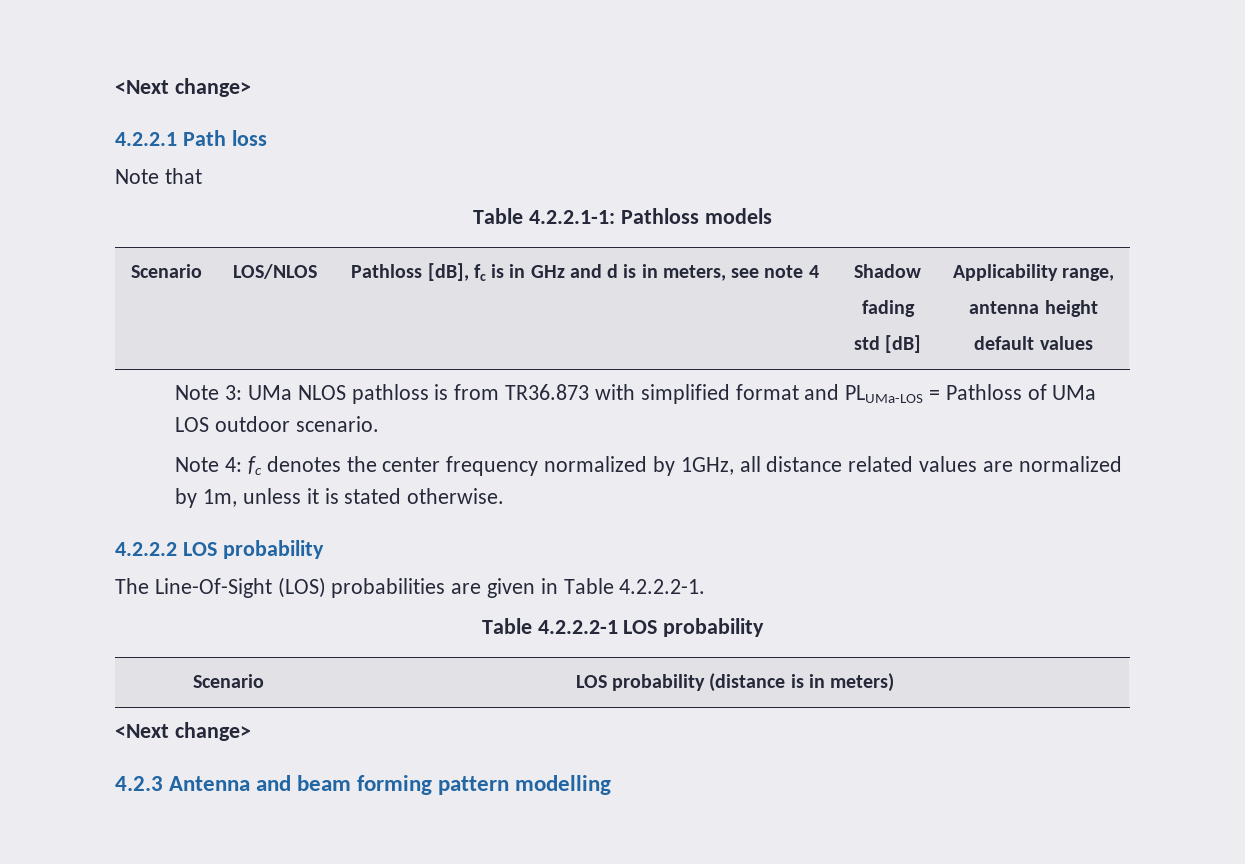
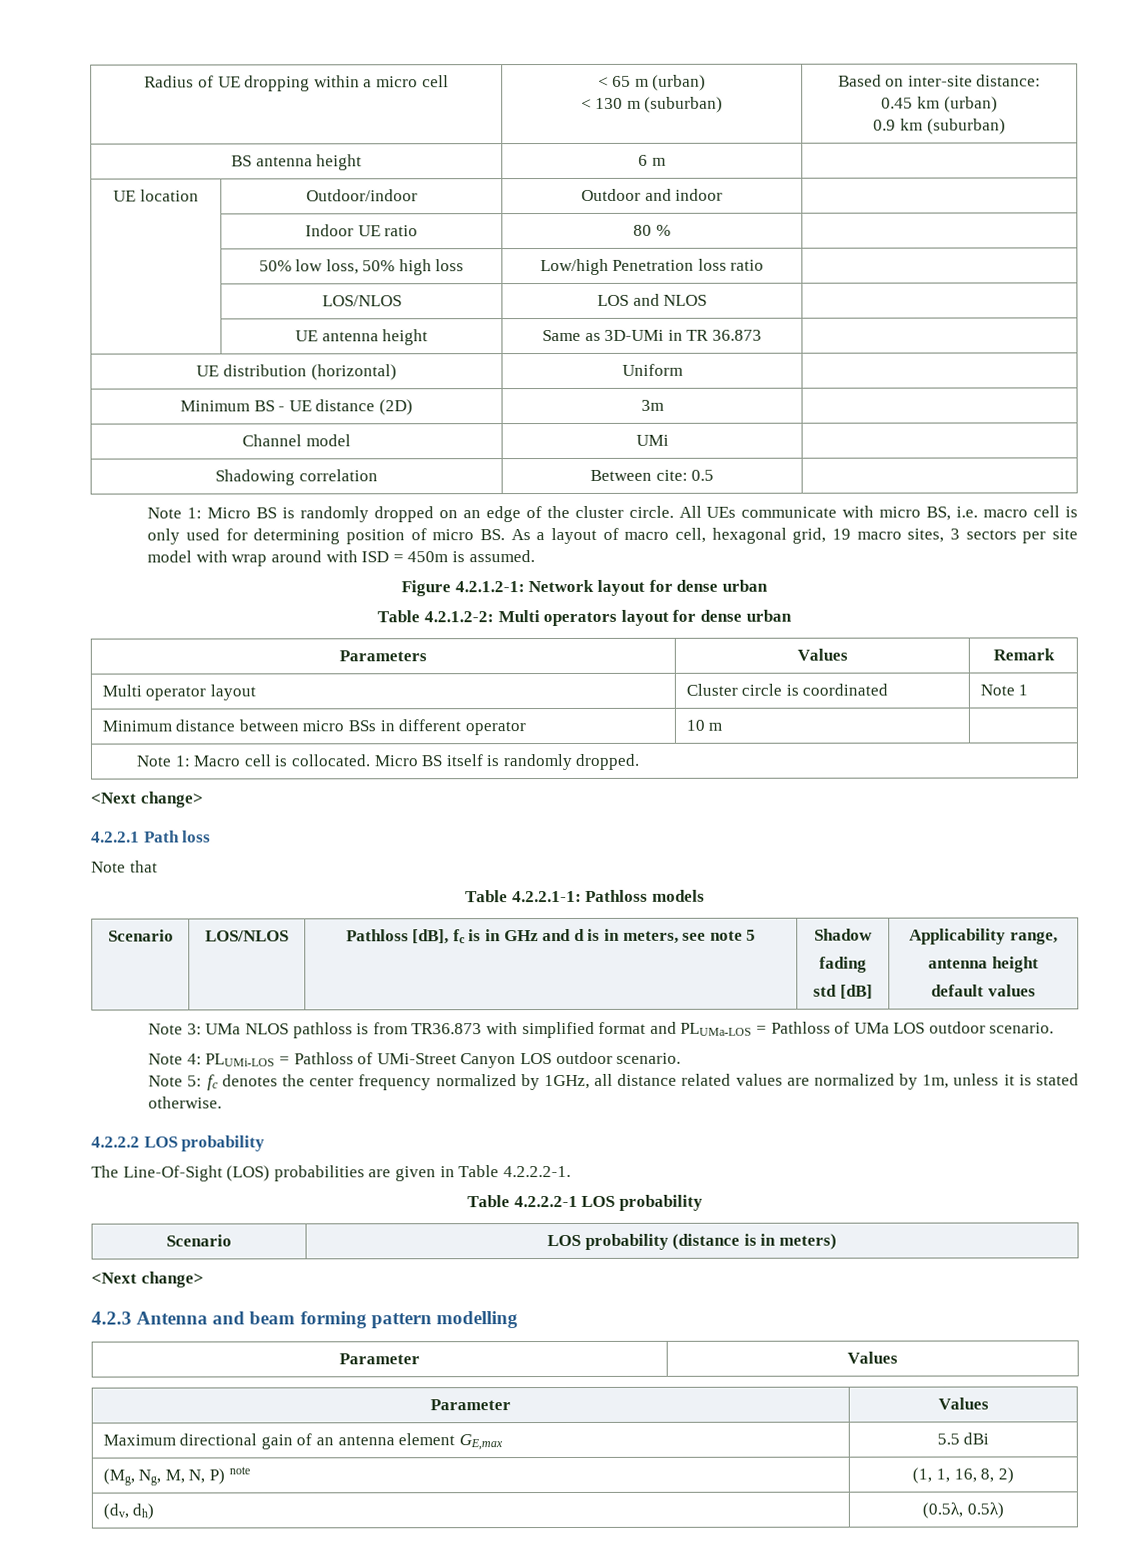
+ Radius of UE dropping within a micro cell | < 65 m (urban)
+ < 130 m (suburban) | Based on inter-site distance:
+ 0.45 km (urban)
+ 0.9 km (suburban)
+ BS antenna height | 6 m |
+ UE location | Outdoor/indoor | Outdoor and indoor |
+ | Indoor UE ratio | 80 % |
+ | 50% low loss, 50% high loss | Low/high Penetration loss ratio |
+ | LOS/NLOS | LOS and NLOS |
+ | UE antenna height | Same as 3D-UMi in TR 36.873 |
+ UE distribution (horizontal) | Uniform |
+ Minimum BS - UE distance (2D) | 3m |
+ Channel model | UMi |
+ Shadowing correlation | Between cite: 0.5 |
+ Note 1: Micro BS is randomly dropped on an edge of the cluster circle. All UEs communicate with micro BS, i.e. macro cell is only used for determining position of micro BS. As a layout of macro cell, hexagonal grid, 19 macro sites, 3 sectors per site model with wrap around with ISD = 450m is assumed.
+ Figure 4.2.1.2-1: Network layout for dense urban
+ Table 4.2.1.2-2: Multi operators layout for dense urban
+ Parameters | Values | Remark
+ Multi operator layout | Cluster circle is coordinated | Note 1
+ Minimum distance between micro BSs in different operator | 10 m |
+ Note 1: Macro cell is collocated. Micro BS itself is randomly dropped.
- Scenario | LOS/NLOS | Pathloss [dB], fc is in GHz and d is in meters, see note 4 | Shadow
+ Scenario | LOS/NLOS | Pathloss [dB], fc is in GHz and d is in meters, see note 5 | Shadow
- Note 4: fc denotes the center frequency normalized by 1GHz, all distance related values are normalized by 1m, unless it is stated otherwise.
+ Note 4: PLUMi-LOS = Pathloss of UMi-Street Canyon LOS outdoor scenario.
+ Note 5: fc denotes the center frequency normalized by 1GHz, all distance related values are normalized by 1m, unless it is stated otherwise.
  4.2.3 Antenna and beam forming pattern modelling
+ Parameter | Values
+ Parameter | Values
+ Maximum directional gain of an antenna element GE,max | 5.5 dBi
+ (Mg, Ng, M, N, P) note | (1, 1, 16, 8, 2)
+ (dv, dh) | (0.5λ, 0.5λ)

